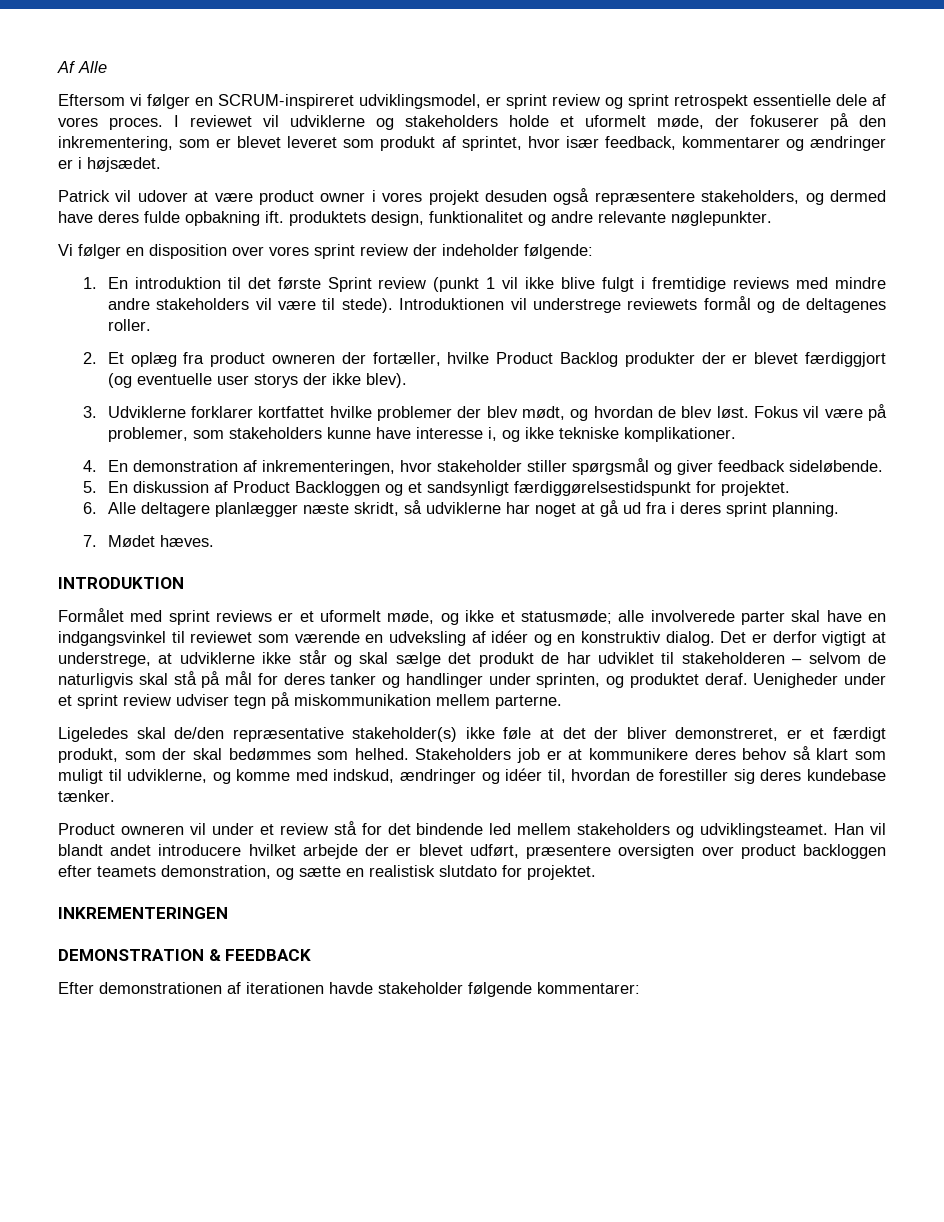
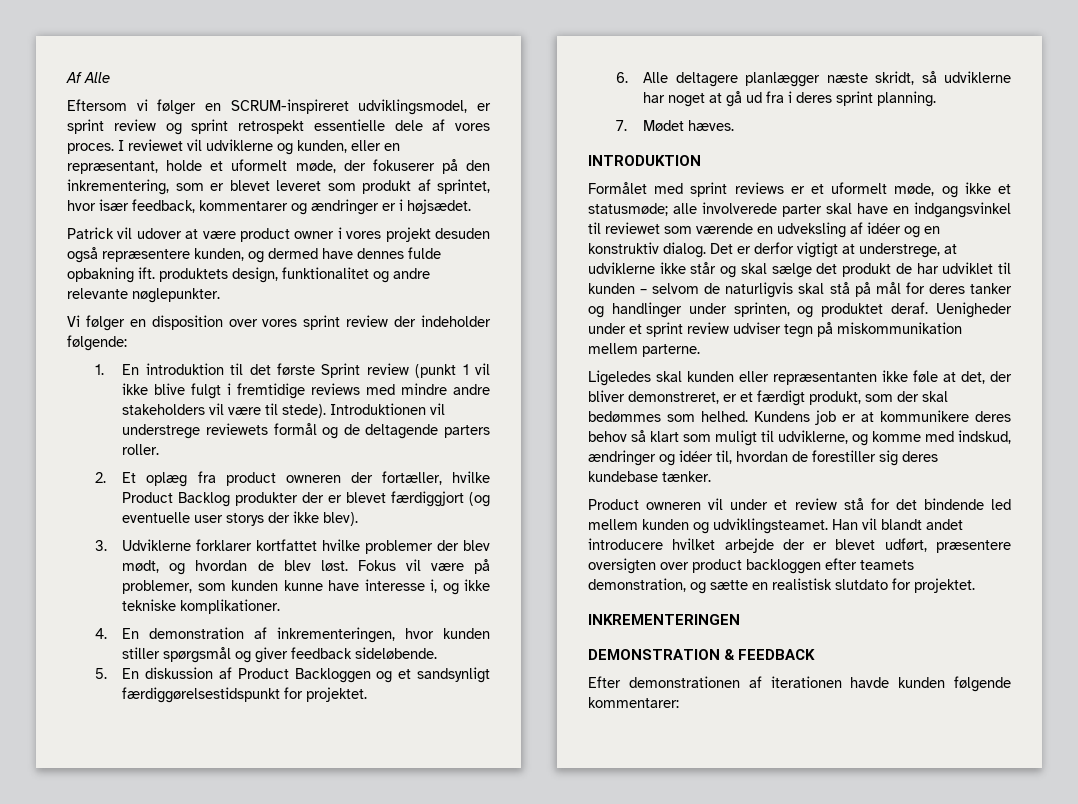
- I reviewet vil udviklerne og stakeholders holde et uformelt møde, der fokuserer på den inkrementering, som er blevet leveret som produkt af sprintet, hvor især feedback, kommentarer og ændringer er i højsædet.
+ I reviewet vil udviklerne og kunden, eller en repræsentant, holde et uformelt møde, der fokuserer på den inkrementering, som er blevet leveret som produkt af sprintet, hvor især feedback, kommentarer og ændringer er i højsædet.
- Patrick vil udover at være product owner i vores projekt desuden også repræsentere stakeholders, og dermed have deres fulde opbakning ift. produktets design, funktionalitet og andre relevante nøglepunkter.
+ Patrick vil udover at være product owner i vores projekt desuden også repræsentere kunden, og dermed have dennes fulde opbakning ift. produktets design, funktionalitet og andre relevante nøglepunkter.
- Introduktionen vil understrege reviewets formål og de deltagenes roller.
+ Introduktionen vil understrege reviewets formål og de deltagende parters roller.
- Fokus vil være på problemer, som stakeholders kunne have interesse i, og ikke tekniske komplikationer.
+ Fokus vil være på problemer, som kunden kunne have interesse i, og ikke tekniske komplikationer.
- 4. En demonstration af inkrementeringen, hvor stakeholder stiller spørgsmål og giver feedback sideløbende.
+ 4. En demonstration af inkrementeringen, hvor kunden stiller spørgsmål og giver feedback sideløbende.
- Det er derfor vigtigt at understrege, at udviklerne ikke står og skal sælge det produkt de har udviklet til stakeholderen – selvom de naturligvis skal stå på mål for deres tanker og handlinger under sprinten, og produktet deraf.
+ Det er derfor vigtigt at understrege, at udviklerne ikke står og skal sælge det produkt de har udviklet til kunden – selvom de naturligvis skal stå på mål for deres tanker og handlinger under sprinten, og produktet deraf.
- Ligeledes skal de/den repræsentative stakeholder(s) ikke føle at det der bliver demonstreret, er et færdigt produkt, som der skal bedømmes som helhed.
+ Ligeledes skal kunden eller repræsentanten ikke føle at det, der bliver demonstreret, er et færdigt produkt, som der skal bedømmes som helhed.
- Stakeholders job er at kommunikere deres behov så klart som muligt til udviklerne, og komme med indskud, ændringer og idéer til, hvordan de forestiller sig deres kundebase tænker.
+ Kundens job er at kommunikere deres behov så klart som muligt til udviklerne, og komme med indskud, ændringer og idéer til, hvordan de forestiller sig deres kundebase tænker.
- Product owneren vil under et review stå for det bindende led mellem stakeholders og udviklingsteamet.
+ Product owneren vil under et review stå for det bindende led mellem kunden og udviklingsteamet.
- Efter demonstrationen af iterationen havde stakeholder følgende kommentarer:
+ Efter demonstrationen af iterationen havde kunden følgende kommentarer:

